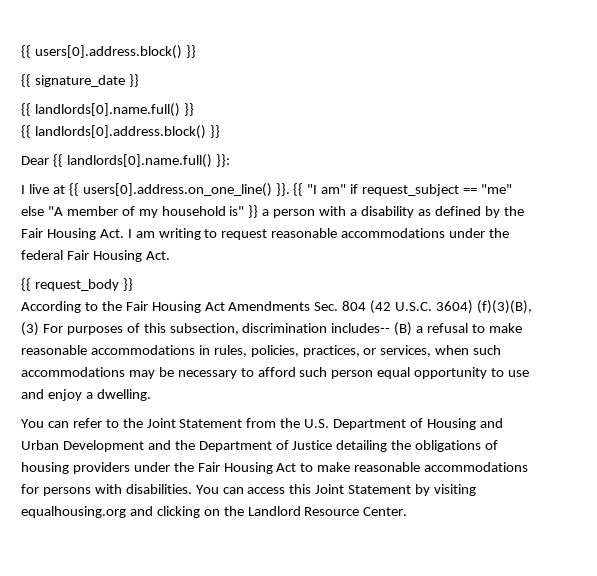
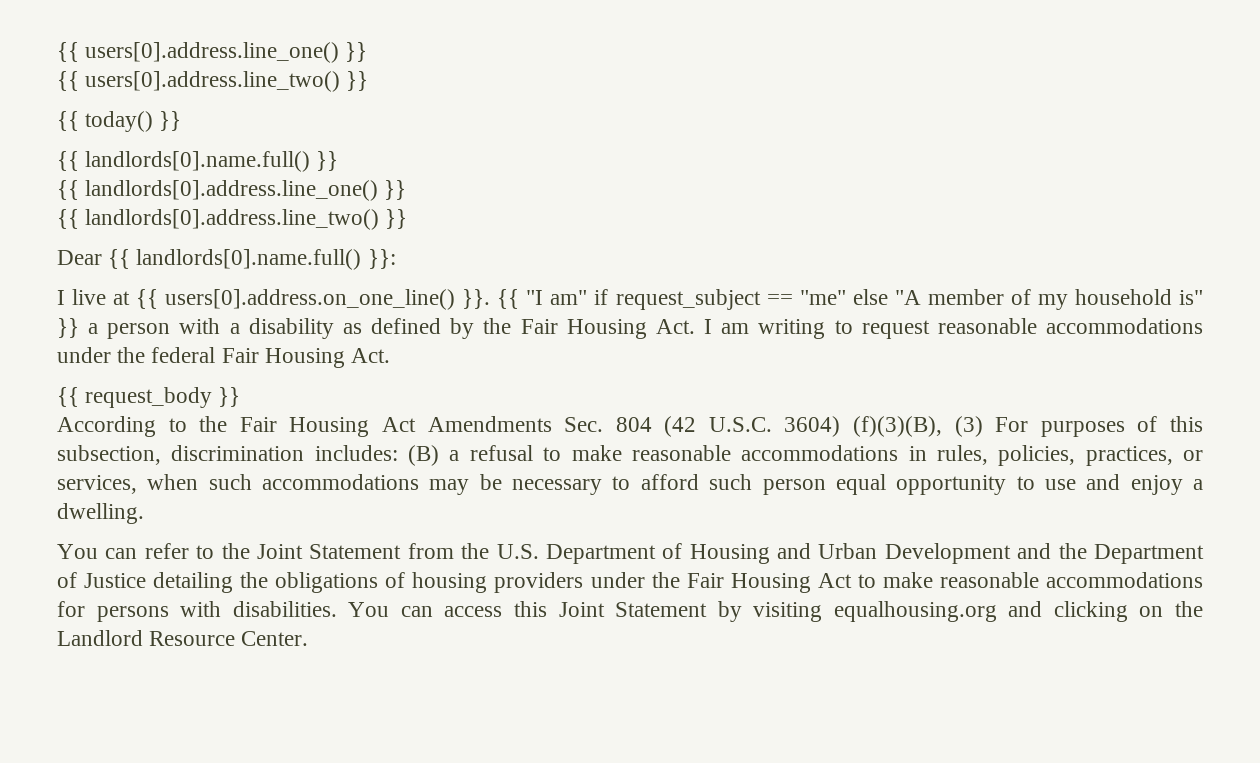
- {{ users[0].address.block() }}
- {{ signature_date }}
+ {{ users[0].address.line_one() }}
+ {{ users[0].address.line_two() }}
+ {{ today() }}
- {{ landlords[0].address.block() }}
+ {{ landlords[0].address.line_one() }}
+ {{ landlords[0].address.line_two() }}
- According to the Fair Housing Act Amendments Sec. 804 (42 U.S.C. 3604) (f)(3)(B), (3) For purposes of this subsection, discrimination includes-- (B) a refusal to make reasonable accommodations in rules, policies, practices, or services, when such accommodations may be necessary to afford such person equal opportunity to use and enjoy a dwelling.
+ According to the Fair Housing Act Amendments Sec. 804 (42 U.S.C. 3604) (f)(3)(B), (3) For purposes of this subsection, discrimination includes: (B) a refusal to make reasonable accommodations in rules, policies, practices, or services, when such accommodations may be necessary to afford such person equal opportunity to use and enjoy a dwelling.

